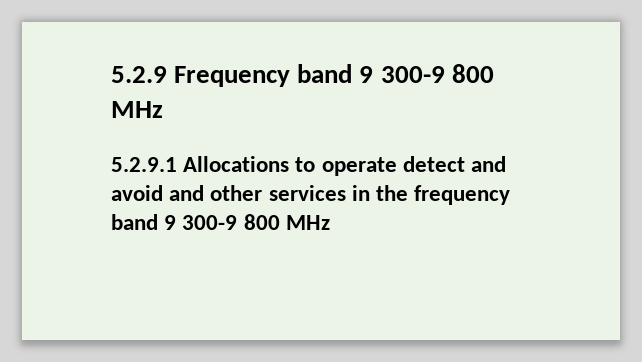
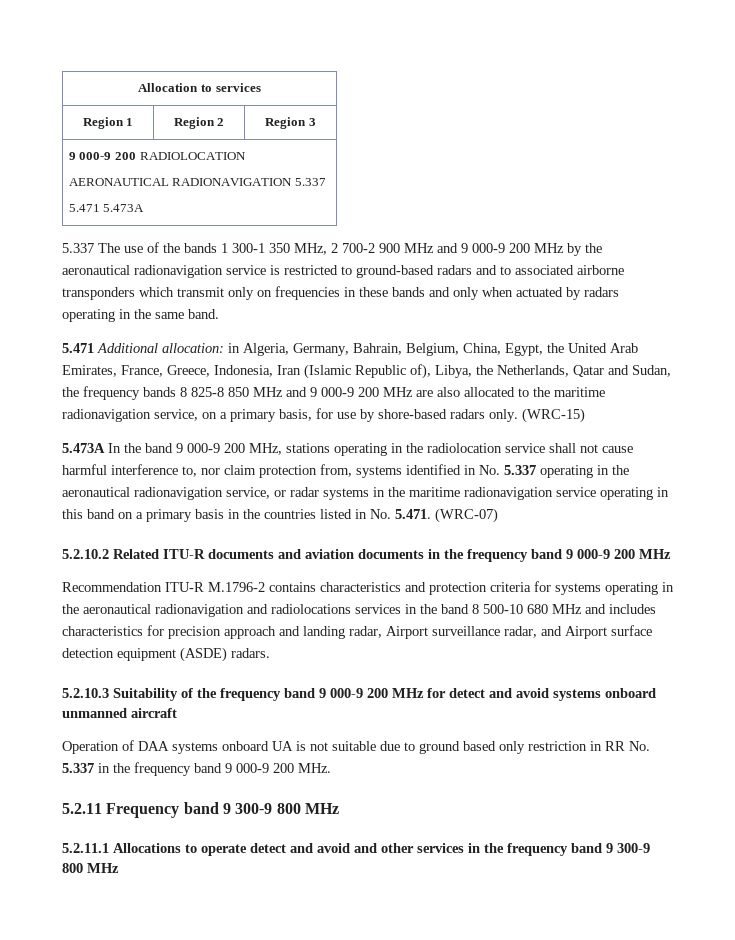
- 5.2.9 Frequency band 9 300-9 800 MHz
+ Allocation to services
+ Region 1 | Region 2 | Region 3
+ 9 000-9 200 RADIOLOCATION
+ AERONAUTICAL RADIONAVIGATION 5.337
+ 5.471 5.473A
+ 5.337 The use of the bands 1 300-1 350 MHz, 2 700-2 900 MHz and 9 000-9 200 MHz by the aeronautical radionavigation service is restricted to ground-based radars and to associated airborne transponders which transmit only on frequencies in these bands and only when actuated by radars operating in the same band.
+ 5.471 Additional allocation: in Algeria, Germany, Bahrain, Belgium, China, Egypt, the United Arab Emirates, France, Greece, Indonesia, Iran (Islamic Republic of), Libya, the Netherlands, Qatar and Sudan, the frequency bands 8 825-8 850 MHz and 9 000-9 200 MHz are also allocated to the maritime radionavigation service, on a primary basis, for use by shore-based radars only. (WRC-15)
+ 5.473A In the band 9 000-9 200 MHz, stations operating in the radiolocation service shall not cause harmful interference to, nor claim protection from, systems identified in No. 5.337 operating in the aeronautical radionavigation service, or radar systems in the maritime radionavigation service operating in this band on a primary basis in the countries listed in No. 5.471. (WRC-07)
+ 5.2.10.2 Related ITU-R documents and aviation documents in the frequency band 9 000-9 200 MHz
+ Recommendation ITU-R M.1796-2 contains characteristics and protection criteria for systems operating in the aeronautical radionavigation and radiolocations services in the band 8 500-10 680 MHz and includes characteristics for precision approach and landing radar, Airport surveillance radar, and Airport surface detection equipment (ASDE) radars.
+ 5.2.10.3 Suitability of the frequency band 9 000-9 200 MHz for detect and avoid systems onboard unmanned aircraft
+ Operation of DAA systems onboard UA is not suitable due to ground based only restriction in RR No. 5.337 in the frequency band 9 000-9 200 MHz.
+ 5.2.11 Frequency band 9 300-9 800 MHz
- 5.2.9.1 Allocations to operate detect and avoid and other services in the frequency band 9 300-9 800 MHz
+ 5.2.11.1 Allocations to operate detect and avoid and other services in the frequency band 9 300-9 800 MHz

